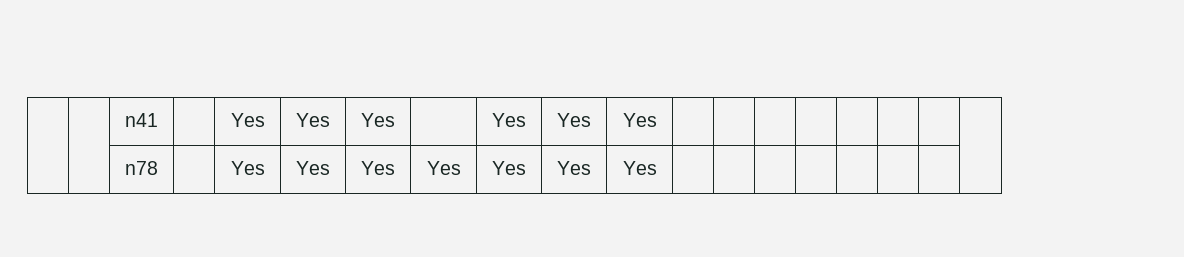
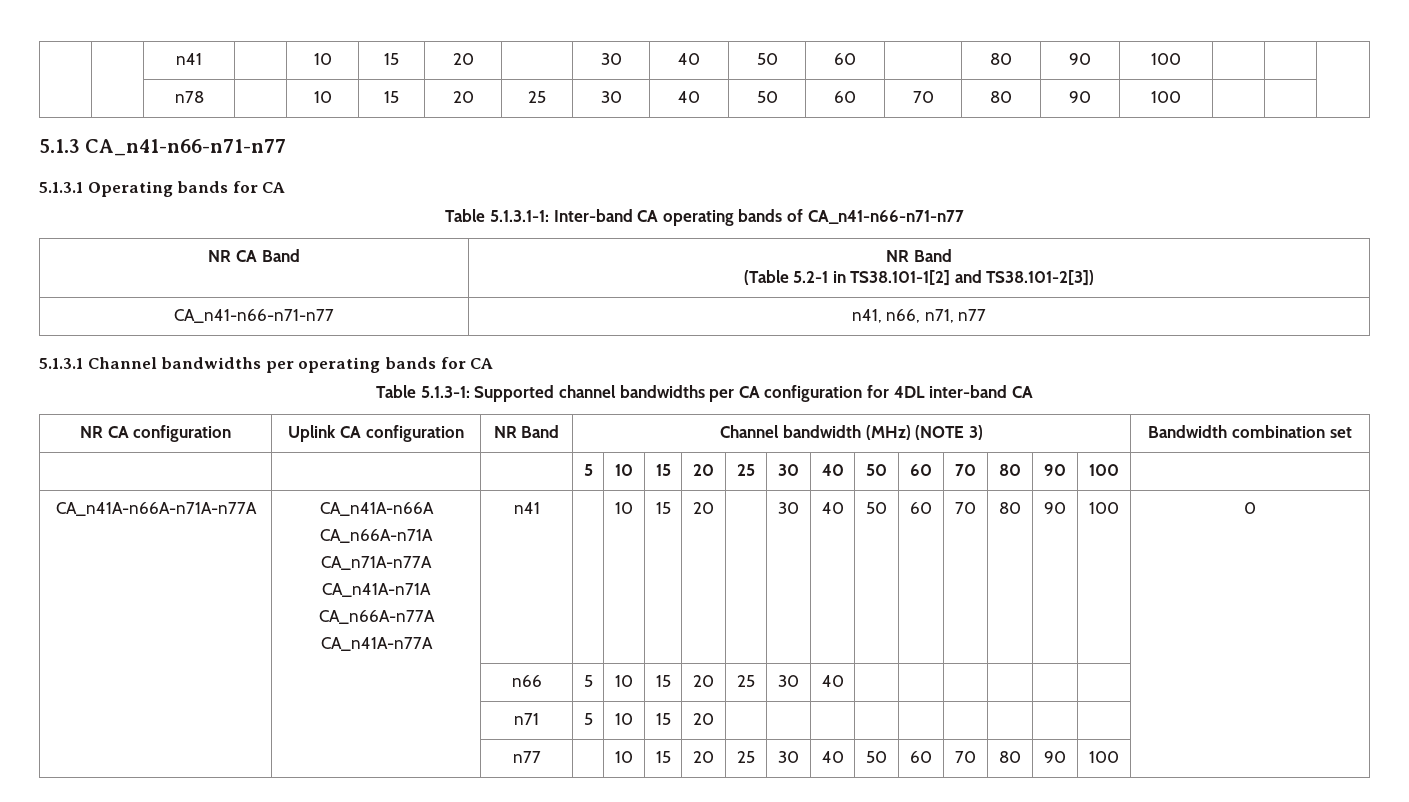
- | | n41 | | Yes | Yes | Yes | | Yes | Yes | Yes | | | | | | | |
- | | n78 | | Yes | Yes | Yes | Yes | Yes | Yes | Yes | | | | | | | |
+ | | n41 | | 10 | 15 | 20 | | 30 | 40 | 50 | 60 | | 80 | 90 | 100 | | |
+ | | n78 | | 10 | 15 | 20 | 25 | 30 | 40 | 50 | 60 | 70 | 80 | 90 | 100 | | |
+ 5.1.3 CA_n41-n66-n71-n77
+ 5.1.3.1 Operating bands for CA
+ Table 5.1.3.1-1: Inter-band CA operating bands of CA_n41-n66-n71-n77
+ NR CA Band | NR Band
+ (Table 5.2-1 in TS38.101-1[2] and TS38.101-2[3])
+ CA_n41-n66-n71-n77 | n41, n66, n71, n77
+ 5.1.3.1 Channel bandwidths per operating bands for CA
+ Table 5.1.3-1: Supported channel bandwidths per CA configuration for 4DL inter-band CA
+ NR CA configuration | Uplink CA configuration | NR Band | Channel bandwidth (MHz) (NOTE 3) | Bandwidth combination set
+ | | | 5 | 10 | 15 | 20 | 25 | 30 | 40 | 50 | 60 | 70 | 80 | 90 | 100 |
+ CA_n41A-n66A-n71A-n77A | CA_n41A-n66A
+ CA_n66A-n71A
+ CA_n71A-n77A
+ CA_n41A-n71A
+ CA_n66A-n77A
+ CA_n41A-n77A | n41 | | 10 | 15 | 20 | | 30 | 40 | 50 | 60 | 70 | 80 | 90 | 100 | 0
+ | | n66 | 5 | 10 | 15 | 20 | 25 | 30 | 40 | | | | | | |
+ | | n71 | 5 | 10 | 15 | 20 | | | | | | | | | |
+ | | n77 | | 10 | 15 | 20 | 25 | 30 | 40 | 50 | 60 | 70 | 80 | 90 | 100 |

